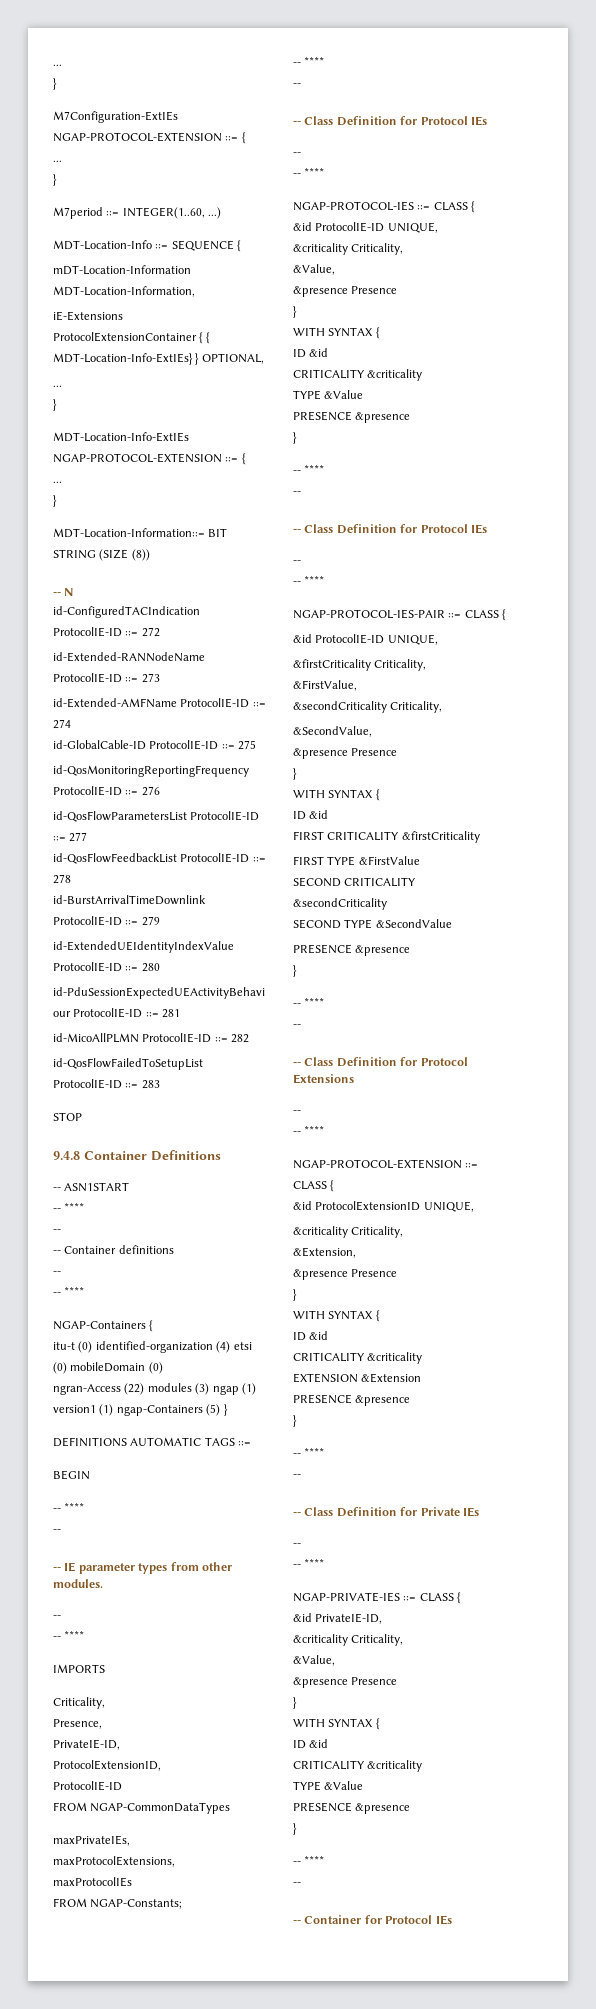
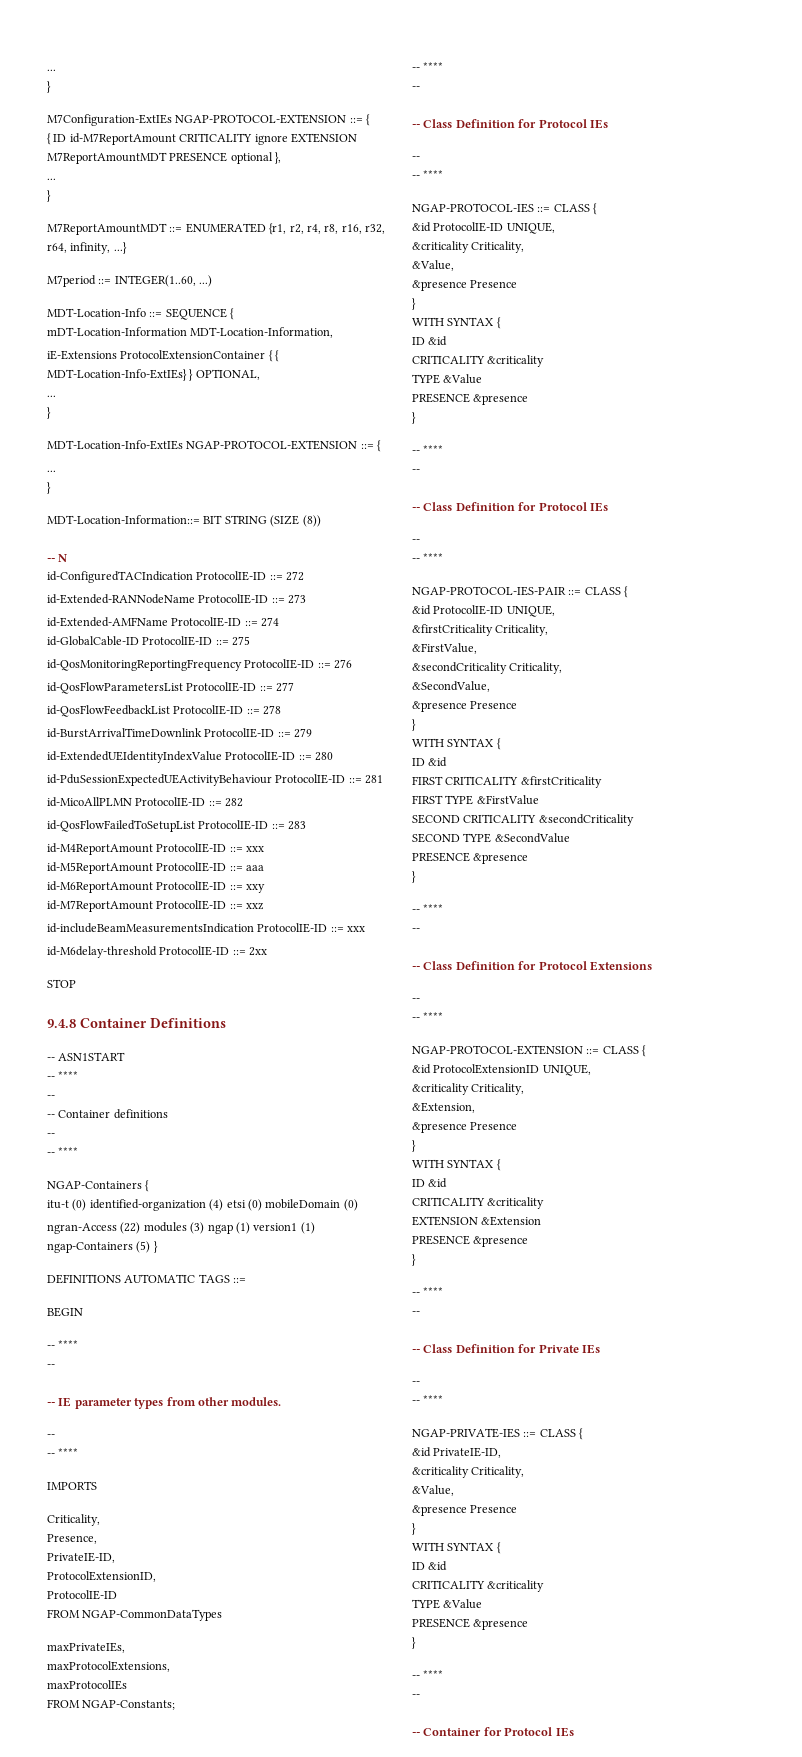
  M7Configuration-ExtIEs NGAP-PROTOCOL-EXTENSION ::= {
+ { ID id-M7ReportAmount CRITICALITY ignore EXTENSION M7ReportAmountMDT PRESENCE optional },
  ...
  }
+ M7ReportAmountMDT ::= ENUMERATED {r1, r2, r4, r8, r16, r32, r64, infinity, ...}
+ id-M4ReportAmount ProtocolIE-ID ::= xxx
+ id-M5ReportAmount ProtocolIE-ID ::= aaa
+ id-M6ReportAmount ProtocolIE-ID ::= xxy
+ id-M7ReportAmount ProtocolIE-ID ::= xxz
+ id-includeBeamMeasurementsIndication ProtocolIE-ID ::= xxx
+ id-M6delay-threshold ProtocolIE-ID ::= 2xx

